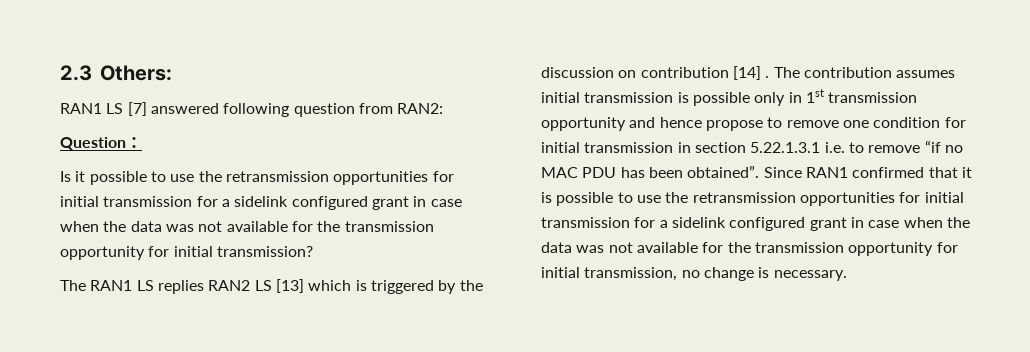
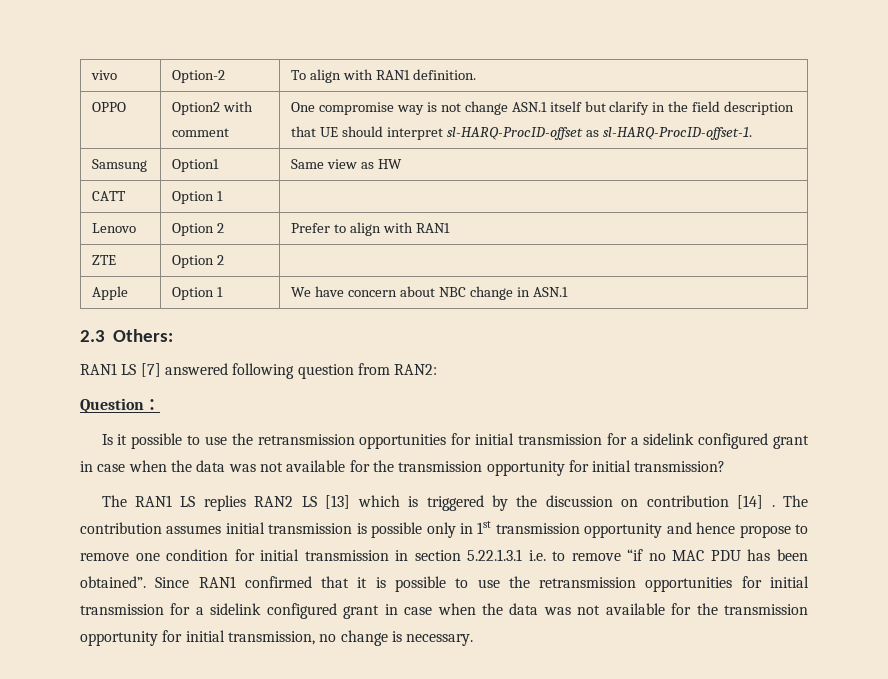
+ vivo | Option-2 | To align with RAN1 definition.
+ OPPO | Option2 with comment | One compromise way is not change ASN.1 itself but clarify in the field description that UE should interpret sl-HARQ-ProcID-offset as sl-HARQ-ProcID-offset-1.
+ Samsung | Option1 | Same view as HW
+ CATT | Option 1 |
+ Lenovo | Option 2 | Prefer to align with RAN1
+ ZTE | Option 2 |
+ Apple | Option 1 | We have concern about NBC change in ASN.1

